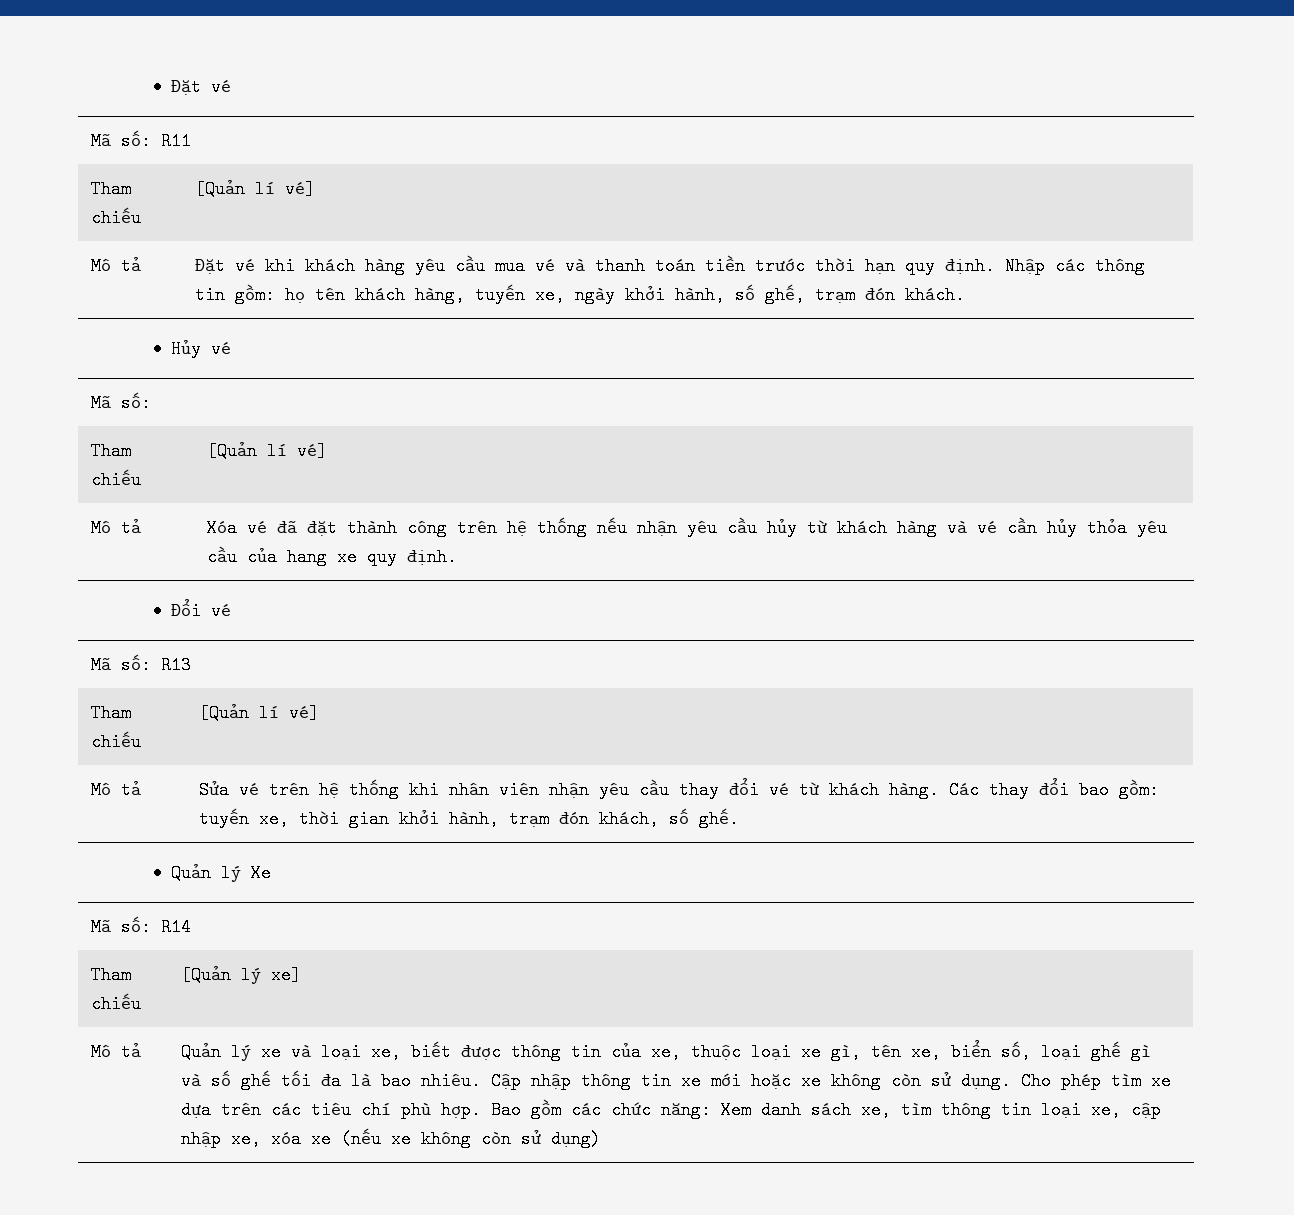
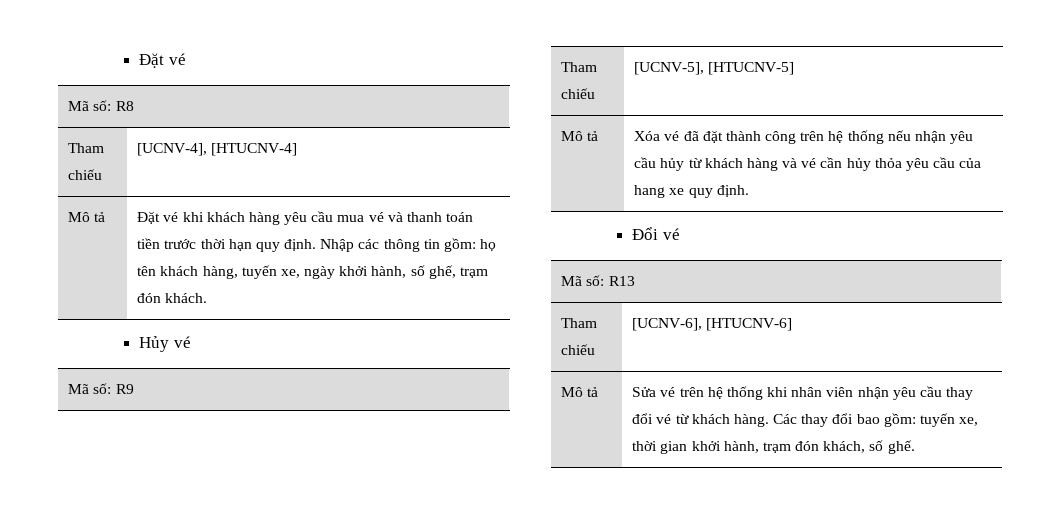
- Mã số: R11
- Tham chiếu | [Quản lí vé]
+ Mã số: R8
+ Tham chiếu | [UCNV-4], [HTUCNV-4]
  Hủy vé
- Mã số:
- Tham chiếu | [Quản lí vé]
+ Mã số: R9
+ Tham chiếu | [UCNV-5], [HTUCNV-5]
  Mã số: R13
- Tham chiếu | [Quản lí vé]
+ Tham chiếu | [UCNV-6], [HTUCNV-6]
- Quản lý Xe
- Mã số: R14
- Tham chiếu | [Quản lý xe]
- Mô tả | Quản lý xe và loại xe, biết được thông tin của xe, thuộc loại xe gì, tên xe, biển số, loại ghế gì và số ghế tối đa là bao nhiêu. Cập nhập thông tin xe mới hoặc xe không còn sử dụng. Cho phép tìm xe dựa trên các tiêu chí phù hợp. Bao gồm các chức năng: Xem danh sách xe, tìm thông tin loại xe, cập nhập xe, xóa xe (nếu xe không còn sử dụng)

